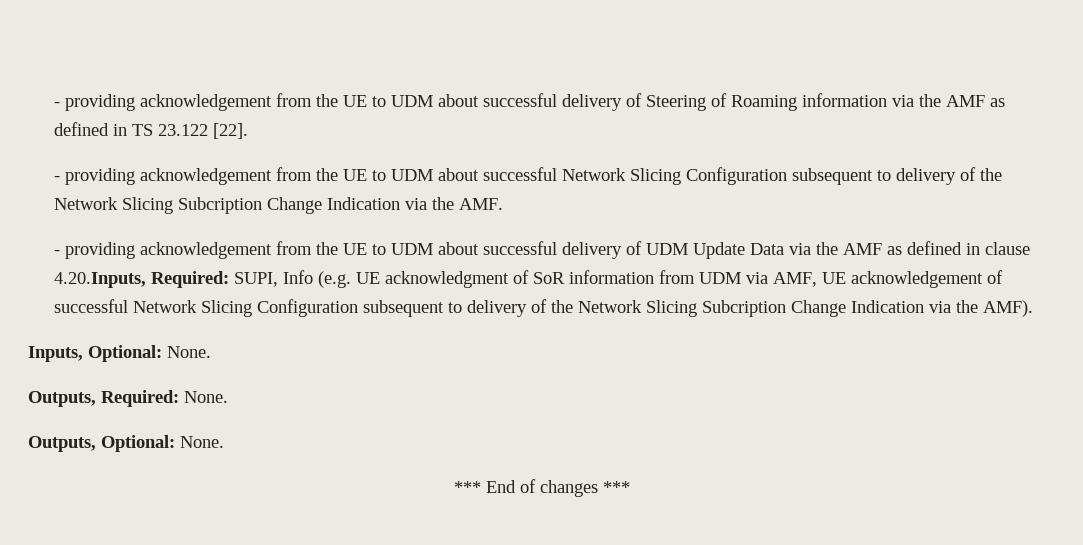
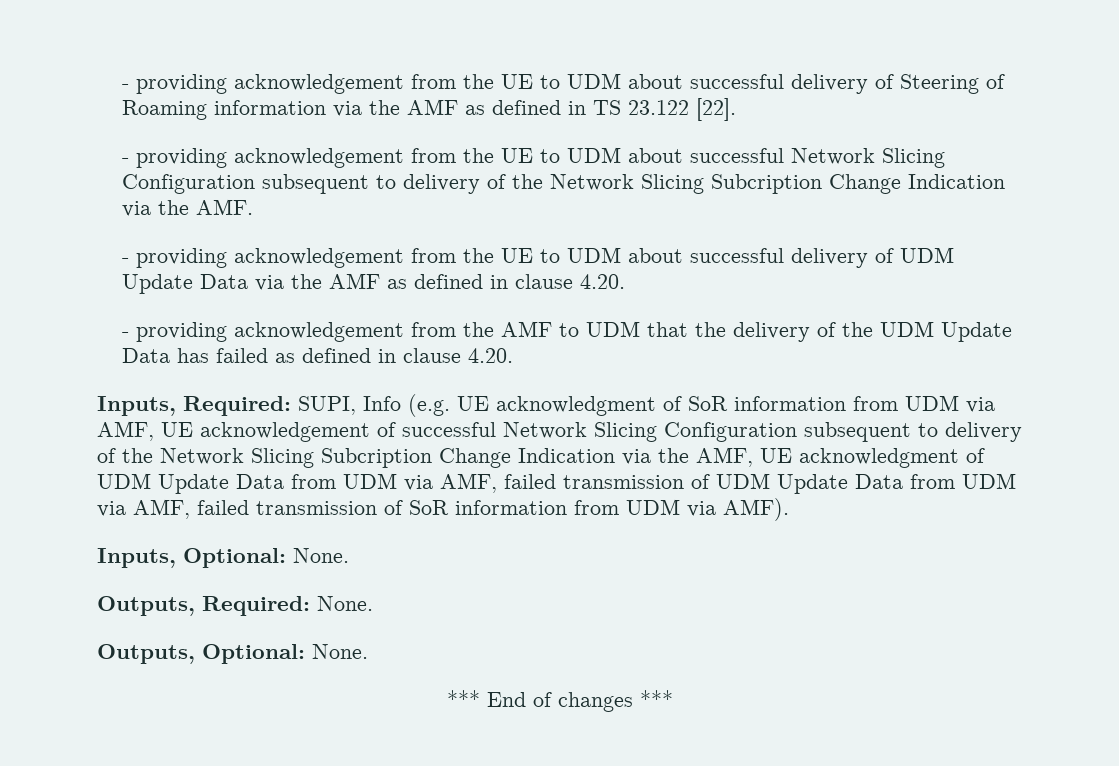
- - providing acknowledgement from the UE to UDM about successful delivery of UDM Update Data via the AMF as defined in clause 4.20.Inputs, Required: SUPI, Info (e.g. UE acknowledgment of SoR information from UDM via AMF, UE acknowledgement of successful Network Slicing Configuration subsequent to delivery of the Network Slicing Subcription Change Indication via the AMF).
+ - providing acknowledgement from the UE to UDM about successful delivery of UDM Update Data via the AMF as defined in clause 4.20.
+ - providing acknowledgement from the AMF to UDM that the delivery of the UDM Update Data has failed as defined in clause 4.20.
+ Inputs, Required: SUPI, Info (e.g. UE acknowledgment of SoR information from UDM via AMF, UE acknowledgement of successful Network Slicing Configuration subsequent to delivery of the Network Slicing Subcription Change Indication via the AMF, UE acknowledgment of UDM Update Data from UDM via AMF, failed transmission of UDM Update Data from UDM via AMF, failed transmission of SoR information from UDM via AMF).

